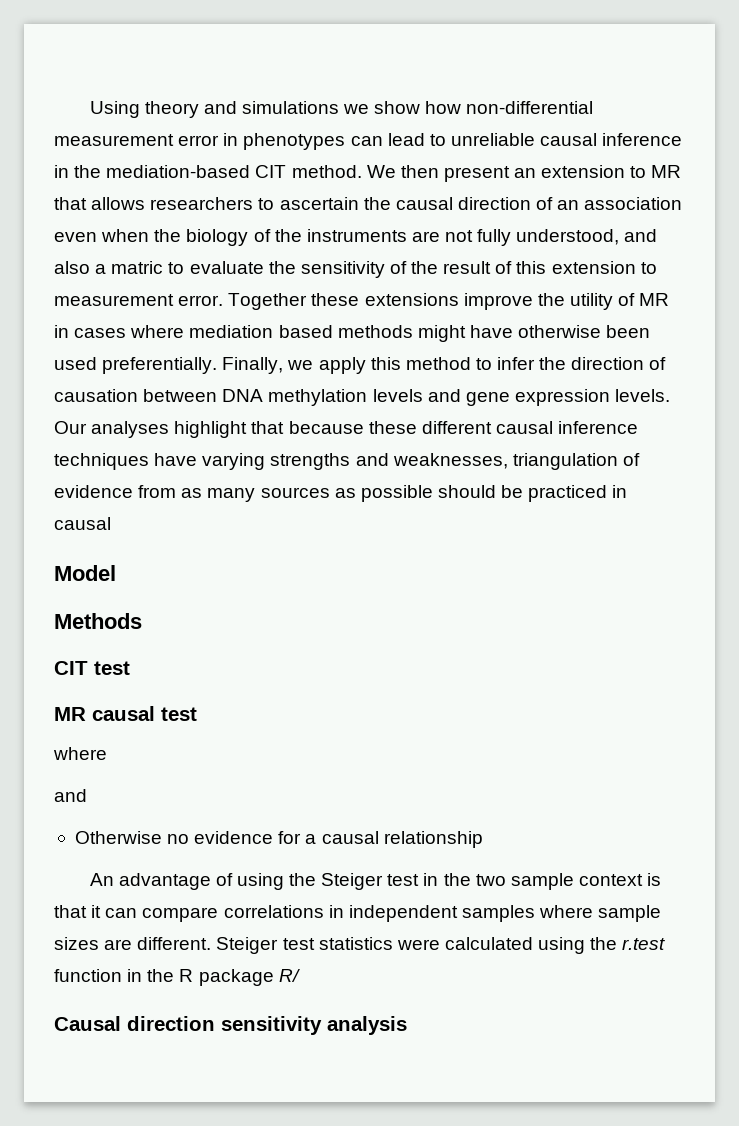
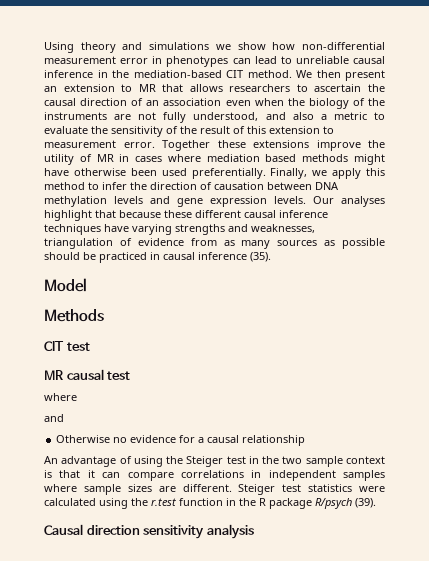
- We then present an extension to MR that allows researchers to ascertain the causal direction of an association even when the biology of the instruments are not fully understood, and also a matric to evaluate the sensitivity of the result of this extension to measurement error.
+ We then present an extension to MR that allows researchers to ascertain the causal direction of an association even when the biology of the instruments are not fully understood, and also a metric to evaluate the sensitivity of the result of this extension to measurement error.
- Our analyses highlight that because these different causal inference techniques have varying strengths and weaknesses, triangulation of evidence from as many sources as possible should be practiced in causal
+ Our analyses highlight that because these different causal inference techniques have varying strengths and weaknesses, triangulation of evidence from as many sources as possible should be practiced in causal inference (35).
- Steiger test statistics were calculated using the r.test function in the R package R/
+ Steiger test statistics were calculated using the r.test function in the R package R/psych (39).

